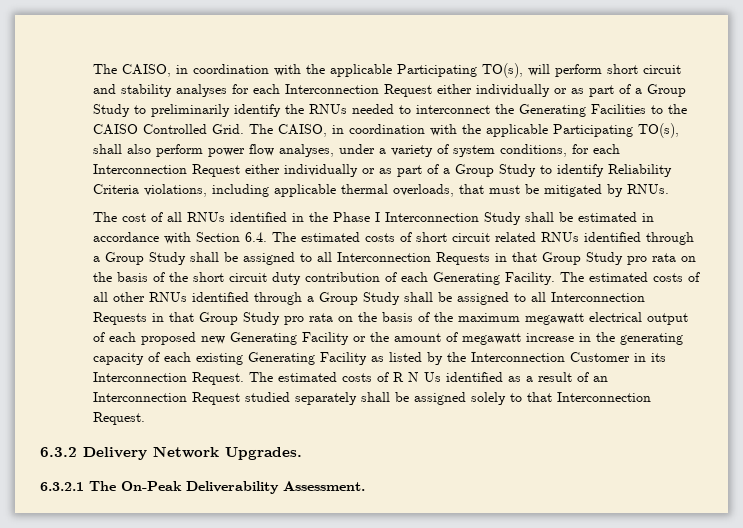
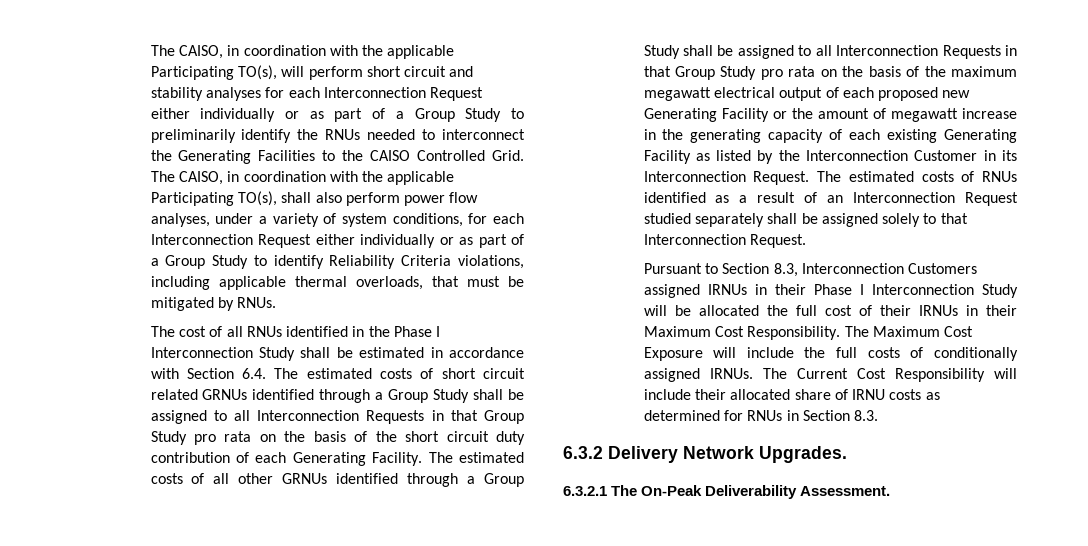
- The cost of all RNUs identified in the Phase I Interconnection Study shall be estimated in accordance with Section 6.4. The estimated costs of short circuit related RNUs identified through a Group Study shall be assigned to all Interconnection Requests in that Group Study pro rata on the basis of the short circuit duty contribution of each Generating Facility.
+ The cost of all RNUs identified in the Phase I Interconnection Study shall be estimated in accordance with Section 6.4. The estimated costs of short circuit related GRNUs identified through a Group Study shall be assigned to all Interconnection Requests in that Group Study pro rata on the basis of the short circuit duty contribution of each Generating Facility.
- The estimated costs of all other RNUs identified through a Group Study shall be assigned to all Interconnection Requests in that Group Study pro rata on the basis of the maximum megawatt electrical output of each proposed new Generating Facility or the amount of megawatt increase in the generating capacity of each existing Generating Facility as listed by the Interconnection Customer in its Interconnection Request.
+ The estimated costs of all other GRNUs identified through a Group Study shall be assigned to all Interconnection Requests in that Group Study pro rata on the basis of the maximum megawatt electrical output of each proposed new Generating Facility or the amount of megawatt increase in the generating capacity of each existing Generating Facility as listed by the Interconnection Customer in its Interconnection Request.
- The estimated costs of R N Us identified as a result of an Interconnection Request studied separately shall be assigned solely to that Interconnection Request.
+ The estimated costs of RNUs identified as a result of an Interconnection Request studied separately shall be assigned solely to that Interconnection Request.
+ Pursuant to Section 8.3, Interconnection Customers assigned IRNUs in their Phase I Interconnection Study will be allocated the full cost of their IRNUs in their Maximum Cost Responsibility. The Maximum Cost Exposure will include the full costs of conditionally assigned IRNUs. The Current Cost Responsibility will include their allocated share of IRNU costs as determined for RNUs in Section 8.3.

